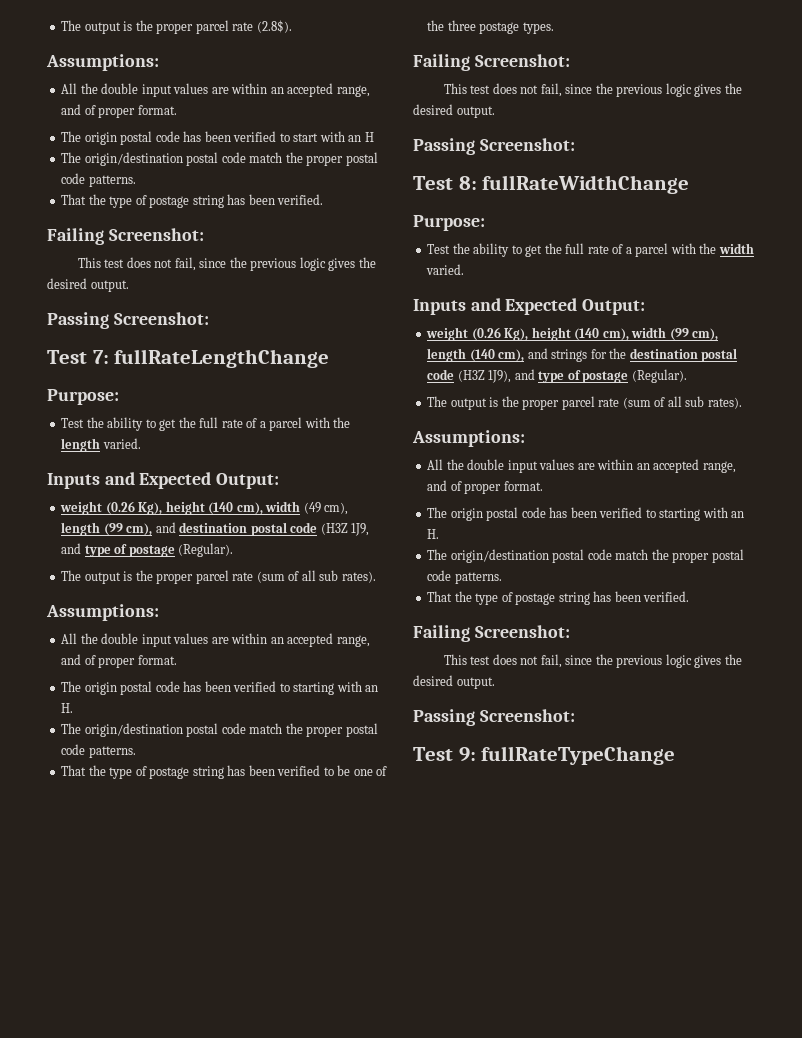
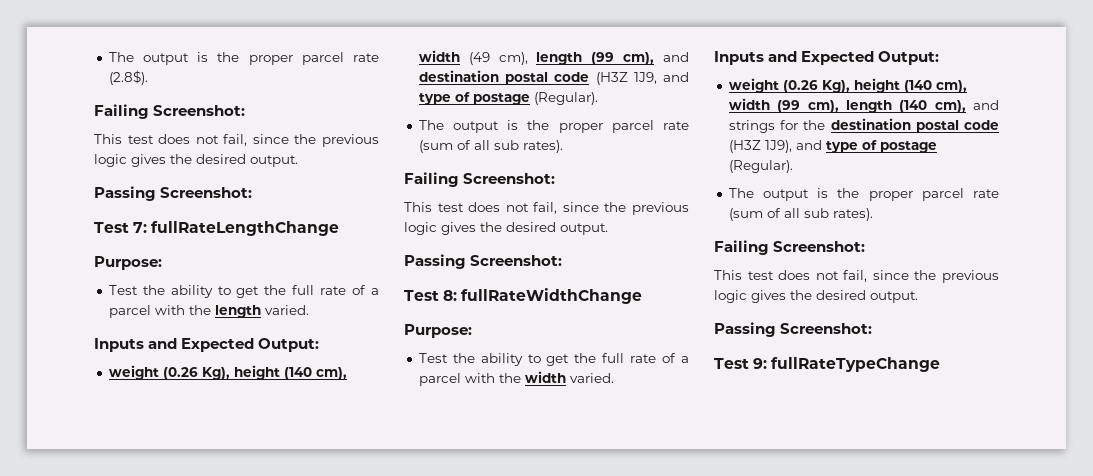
  The output is the proper parcel rate (2.8$).
- Assumptions:
- All the double input values are within an accepted range, and of proper format.
- The origin postal code has been verified to start with an H
- The origin/destination postal code match the proper postal code patterns.
- That the type of postage string has been verified.
  weight (0.26 Kg), height (140 cm), width (49 cm), length (99 cm), and destination postal code (H3Z 1J9, and type of postage (Regular).
  The output is the proper parcel rate (sum of all sub rates).
- Assumptions:
- All the double input values are within an accepted range, and of proper format.
- The origin postal code has been verified to starting with an H.
- The origin/destination postal code match the proper postal code patterns.
- That the type of postage string has been verified to be one of the three postage types.
  weight (0.26 Kg), height (140 cm), width (99 cm), length (140 cm), and strings for the destination postal code (H3Z 1J9), and type of postage (Regular).
  The output is the proper parcel rate (sum of all sub rates).
- Assumptions:
- All the double input values are within an accepted range, and of proper format.
- The origin postal code has been verified to starting with an H.
- The origin/destination postal code match the proper postal code patterns.
- That the type of postage string has been verified.

